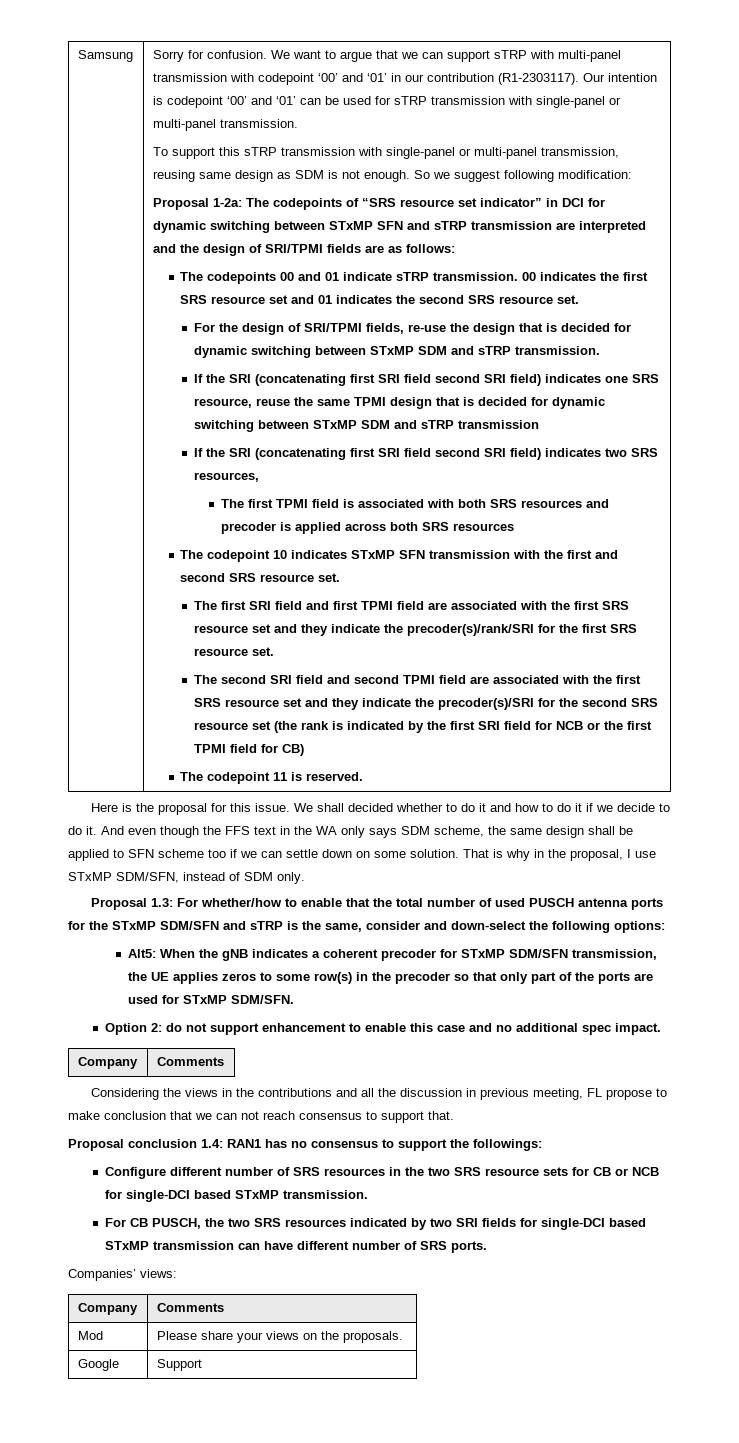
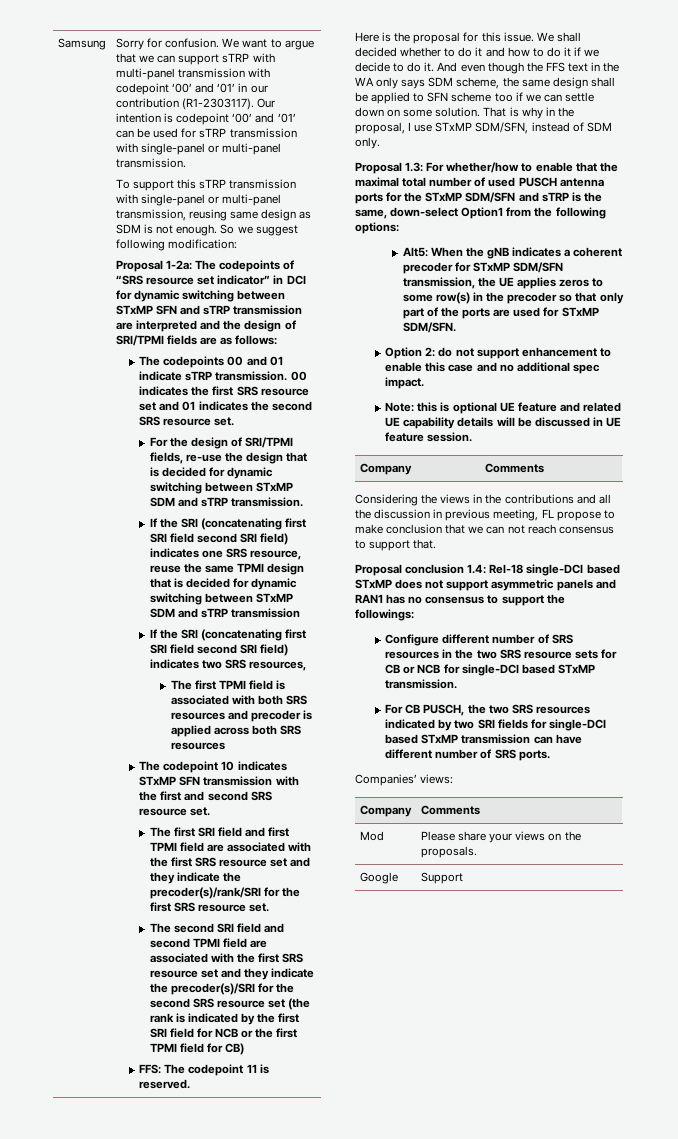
- The codepoint 11 is reserved.
+ FFS: The codepoint 11 is reserved.
- Proposal 1.3: For whether/how to enable that the total number of used PUSCH antenna ports for the STxMP SDM/SFN and sTRP is the same, consider and down-select the following options:
+ Proposal 1.3: For whether/how to enable that the maximal total number of used PUSCH antenna ports for the STxMP SDM/SFN and sTRP is the same, down-select Option1 from the following options:
+ Note: this is optional UE feature and related UE capability details will be discussed in UE feature session.
- Proposal conclusion 1.4: RAN1 has no consensus to support the followings:
+ Proposal conclusion 1.4: Rel-18 single-DCI based STxMP does not support asymmetric panels and RAN1 has no consensus to support the followings:

